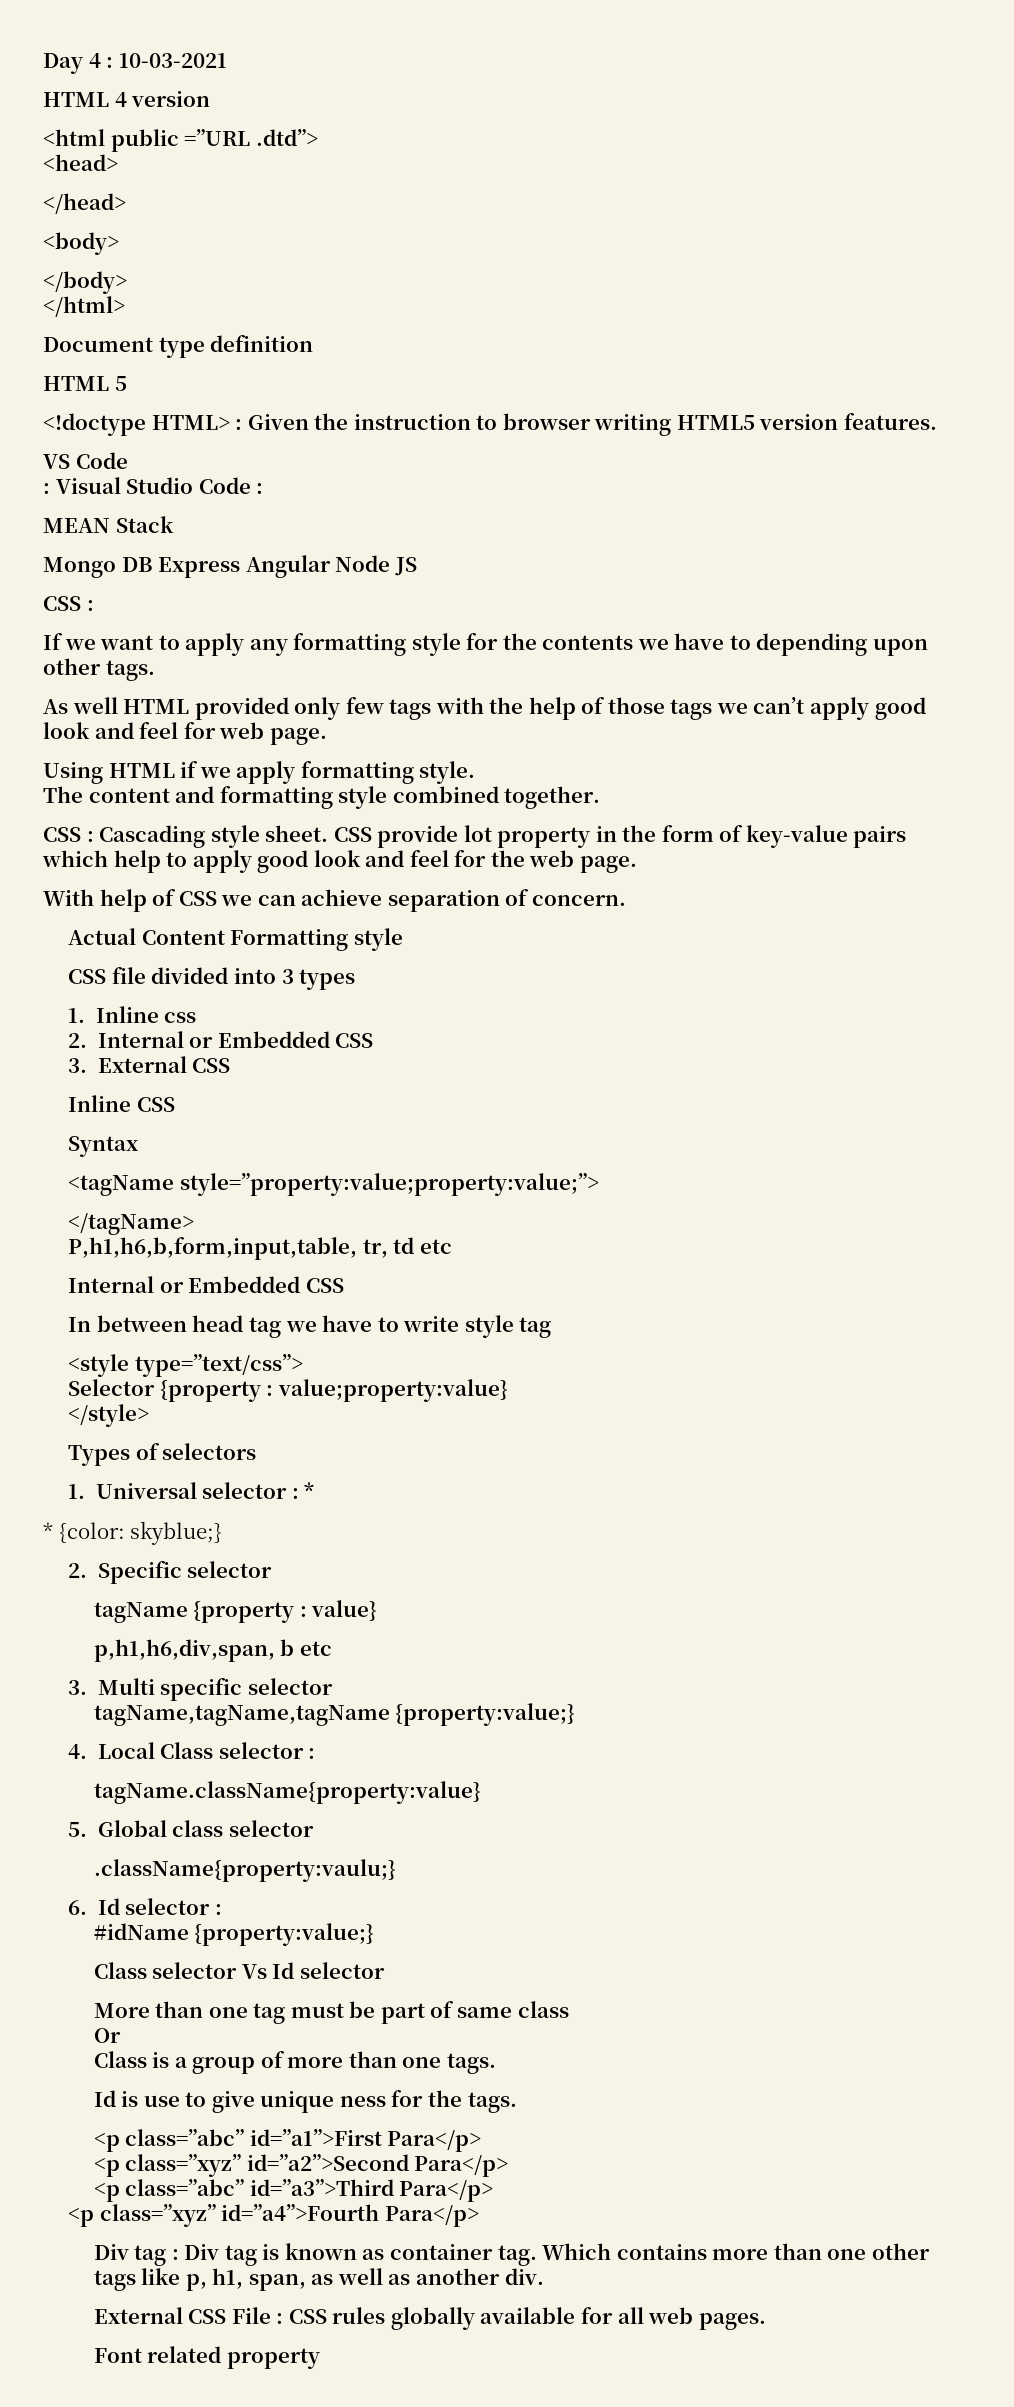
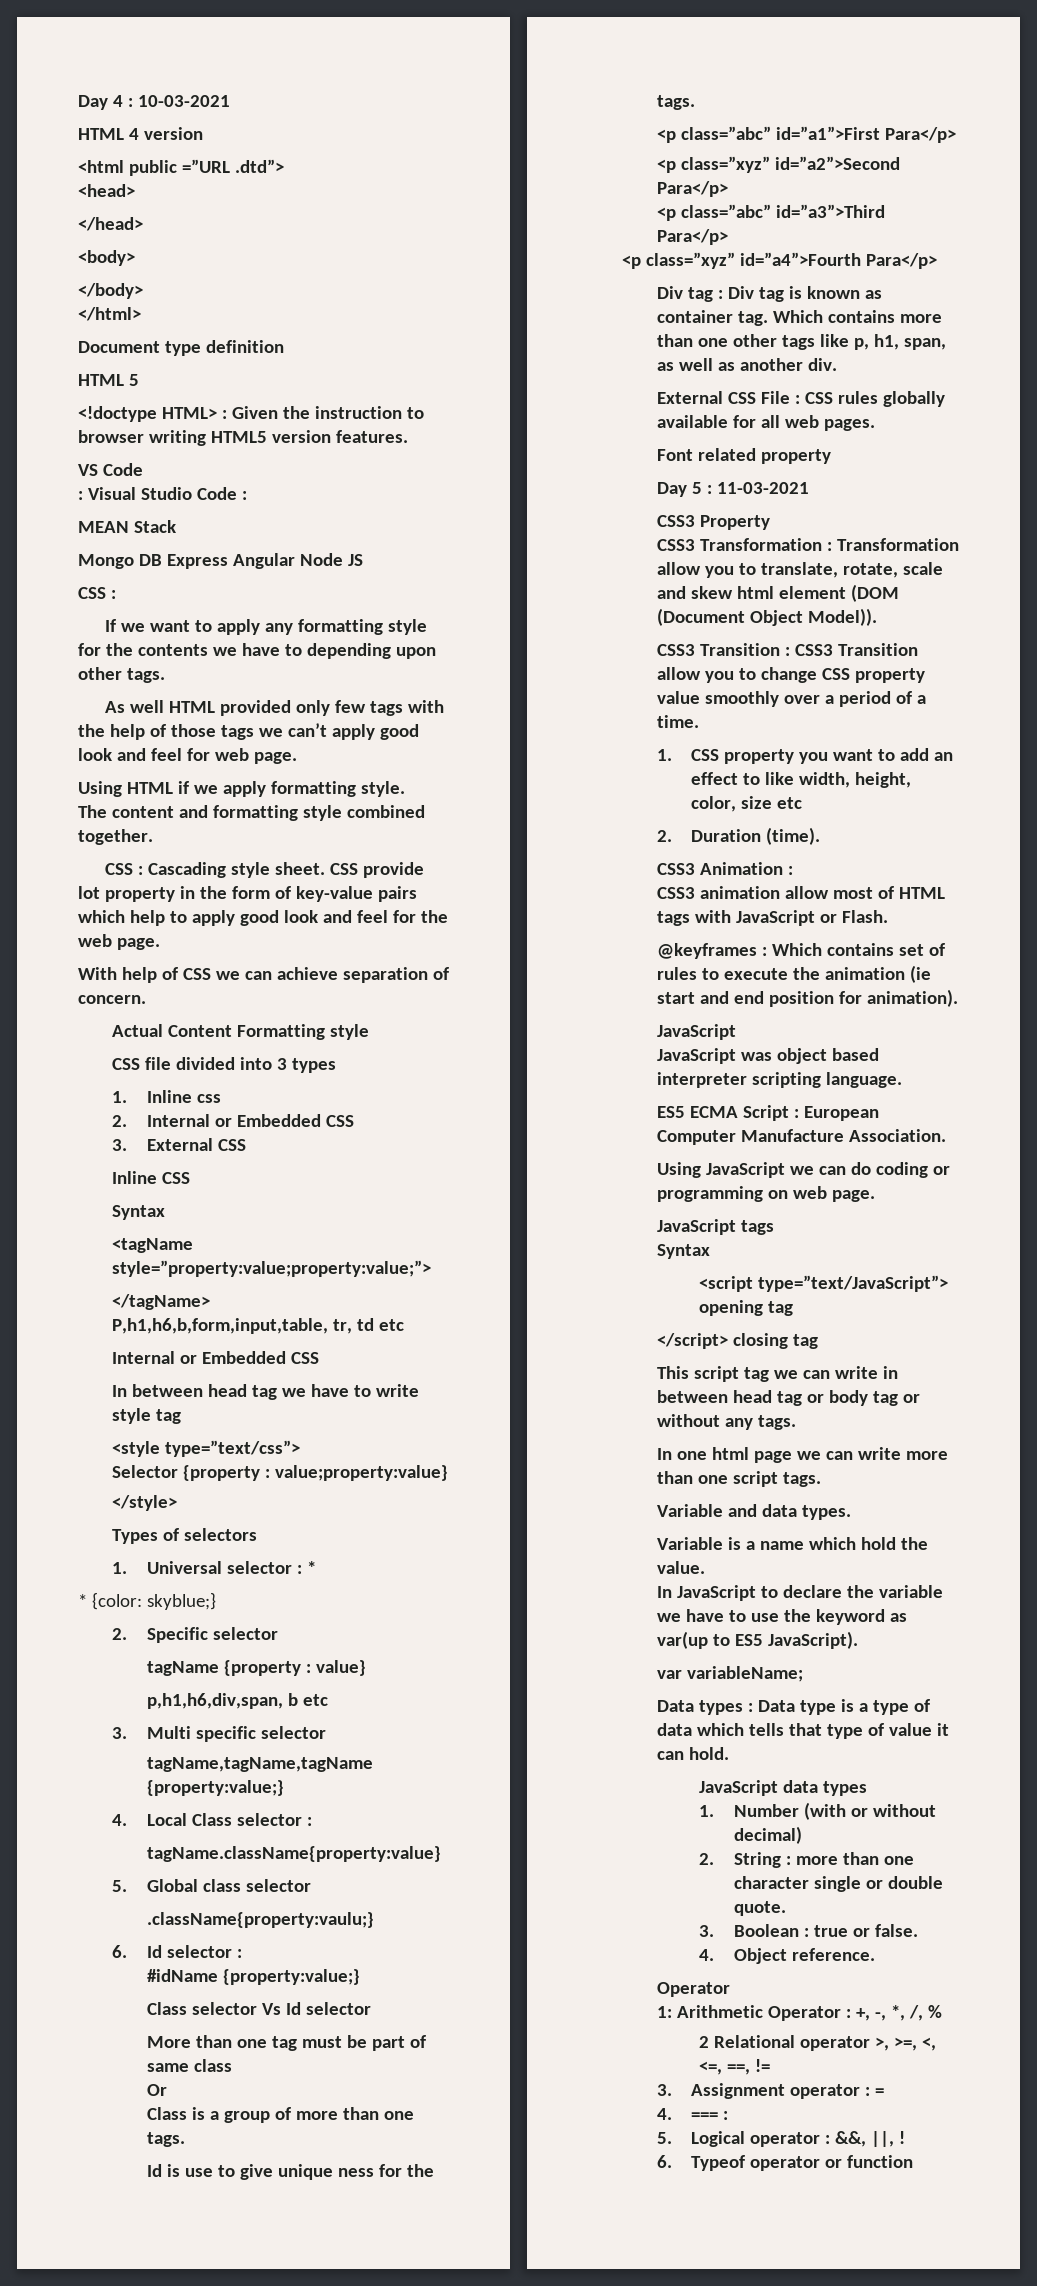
+ Day 5 : 11-03-2021
+ CSS3 Property
+ CSS3 Transformation : Transformation allow you to translate, rotate, scale and skew html element (DOM (Document Object Model)).
+ CSS3 Transition : CSS3 Transition allow you to change CSS property value smoothly over a period of a time.
+ 1. CSS property you want to add an effect to like width, height, color, size etc
+ 2. Duration (time).
+ CSS3 Animation :
+ CSS3 animation allow most of HTML tags with JavaScript or Flash.
+ @keyframes : Which contains set of rules to execute the animation (ie start and end position for animation).
+ JavaScript
+ JavaScript was object based interpreter scripting language.
+ ES5 ECMA Script : European Computer Manufacture Association.
+ Using JavaScript we can do coding or programming on web page.
+ JavaScript tags
+ Syntax
+ <script type=”text/JavaScript”> opening tag
+ </script> closing tag
+ This script tag we can write in between head tag or body tag or without any tags.
+ In one html page we can write more than one script tags.
+ Variable and data types.
+ Variable is a name which hold the value.
+ In JavaScript to declare the variable we have to use the keyword as var(up to ES5 JavaScript).
+ var variableName;
+ Data types : Data type is a type of data which tells that type of value it can hold.
+ JavaScript data types
+ 1. Number (with or without decimal)
+ 2. String : more than one character single or double quote.
+ 3. Boolean : true or false.
+ 4. Object reference.
+ Operator
+ 1: Arithmetic Operator : +, -, *, /, %
+ 2 Relational operator >, >=, <, <=, ==, !=
+ 3. Assignment operator : =
+ 4. === :
+ 5. Logical operator : &&, ||, !
+ 6. Typeof operator or function

